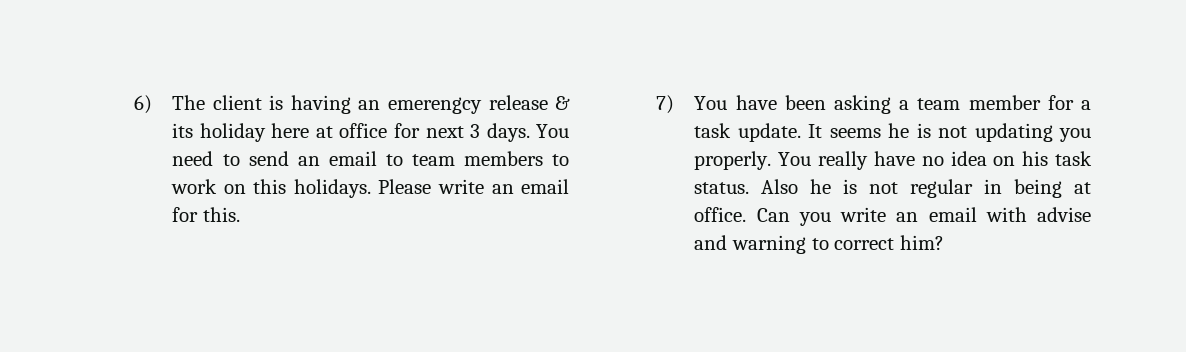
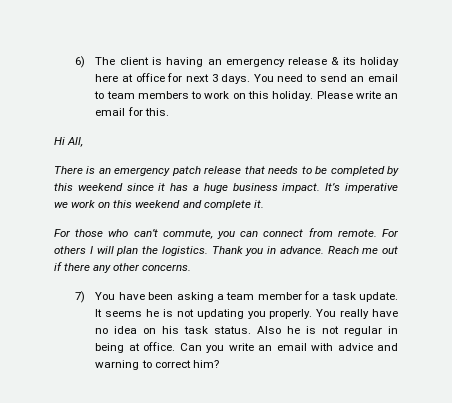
- 6) The client is having an emerengcy release & its holiday here at office for next 3 days.
+ 6) The client is having an emergency release & its holiday here at office for next 3 days.
- You need to send an email to team members to work on this holidays.
+ You need to send an email to team members to work on this holiday.
+ Hi All,
+ There is an emergency patch release that needs to be completed by this weekend since it has a huge business impact. It’s imperative we work on this weekend and complete it.
+ For those who can’t commute, you can connect from remote. For others I will plan the logistics. Thank you in advance. Reach me out if there any other concerns.
- Can you write an email with advise and warning to correct him?
+ Can you write an email with advice and warning to correct him?

